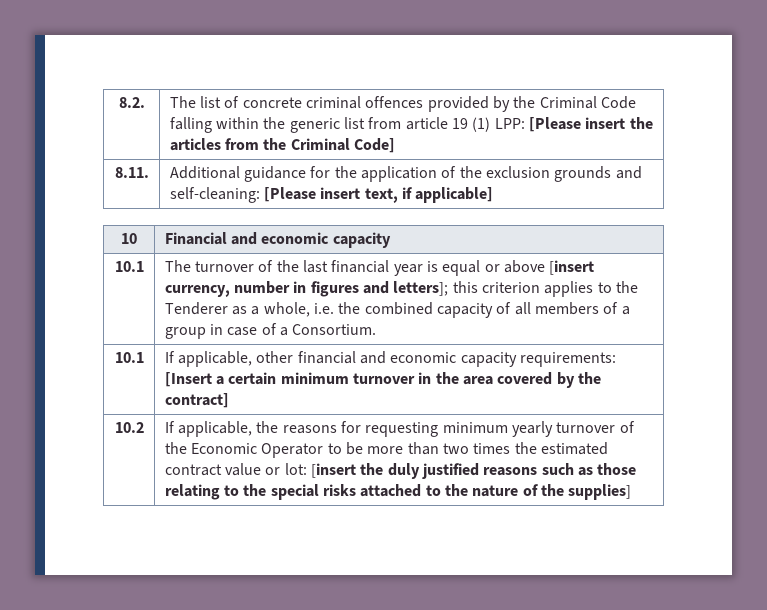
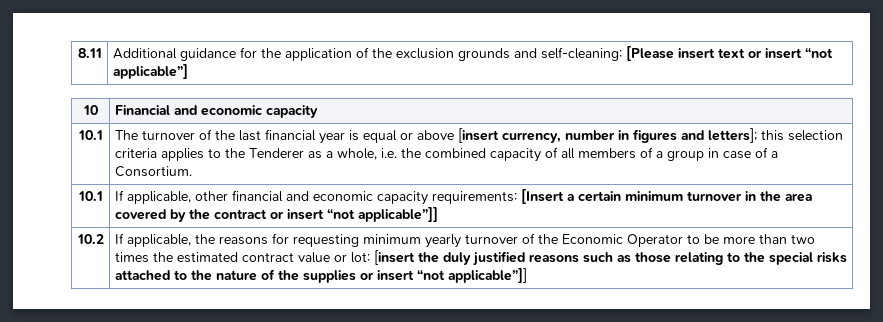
- 8.2. | The list of concrete criminal offences provided by the Criminal Code falling within the generic list from article 19 (1) LPP: [Please insert the articles from the Criminal Code]
- 8.11. | Additional guidance for the application of the exclusion grounds and self-cleaning: [Please insert text, if applicable]
+ 8.11 | Additional guidance for the application of the exclusion grounds and self-cleaning: [Please insert text or insert “not applicable”]
- The turnover of the last financial year is equal or above [insert currency, number in figures and letters]; this criterion applies to the Tenderer as a whole, i.e. the combined capacity of all members of a group in case of a Consortium.
+ The turnover of the last financial year is equal or above [insert currency, number in figures and letters]; this selection criteria applies to the Tenderer as a whole, i.e. the combined capacity of all members of a group in case of a Consortium.
- 10.1 | If applicable, other financial and economic capacity requirements: [Insert a certain minimum turnover in the area covered by the contract]
+ 10.1 | If applicable, other financial and economic capacity requirements: [Insert a certain minimum turnover in the area covered by the contract or insert “not applicable”]]
- If applicable, the reasons for requesting minimum yearly turnover of the Economic Operator to be more than two times the estimated contract value or lot: [insert the duly justified reasons such as those relating to the special risks attached to the nature of the supplies]
+ If applicable, the reasons for requesting minimum yearly turnover of the Economic Operator to be more than two times the estimated contract value or lot: [insert the duly justified reasons such as those relating to the special risks attached to the nature of the supplies or insert “not applicable”]]

